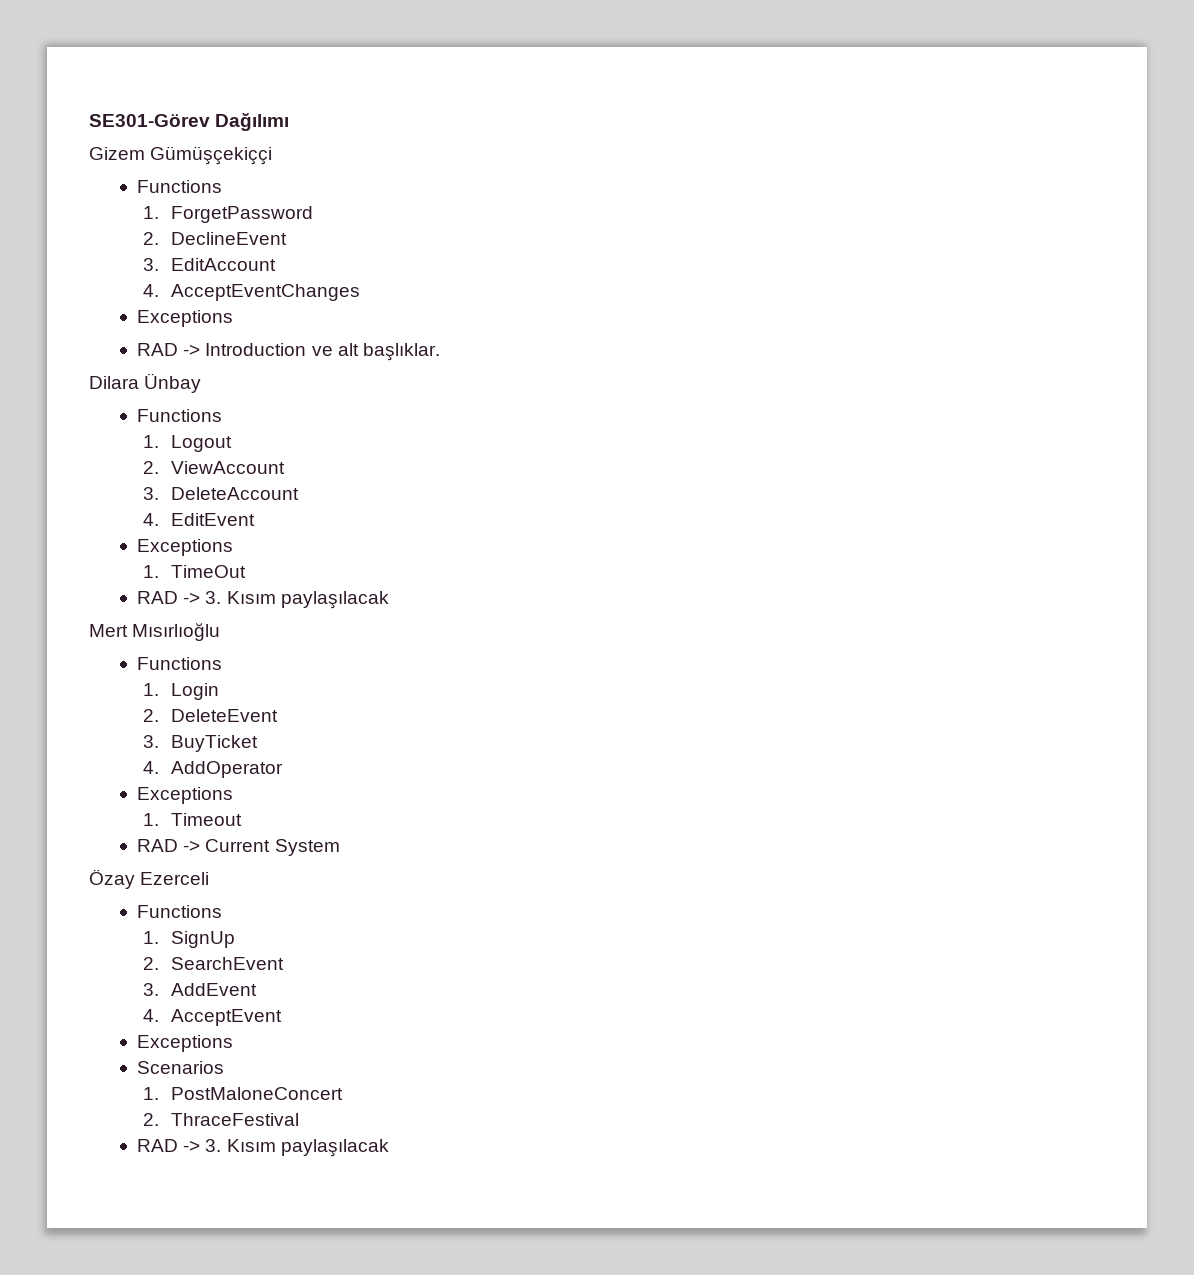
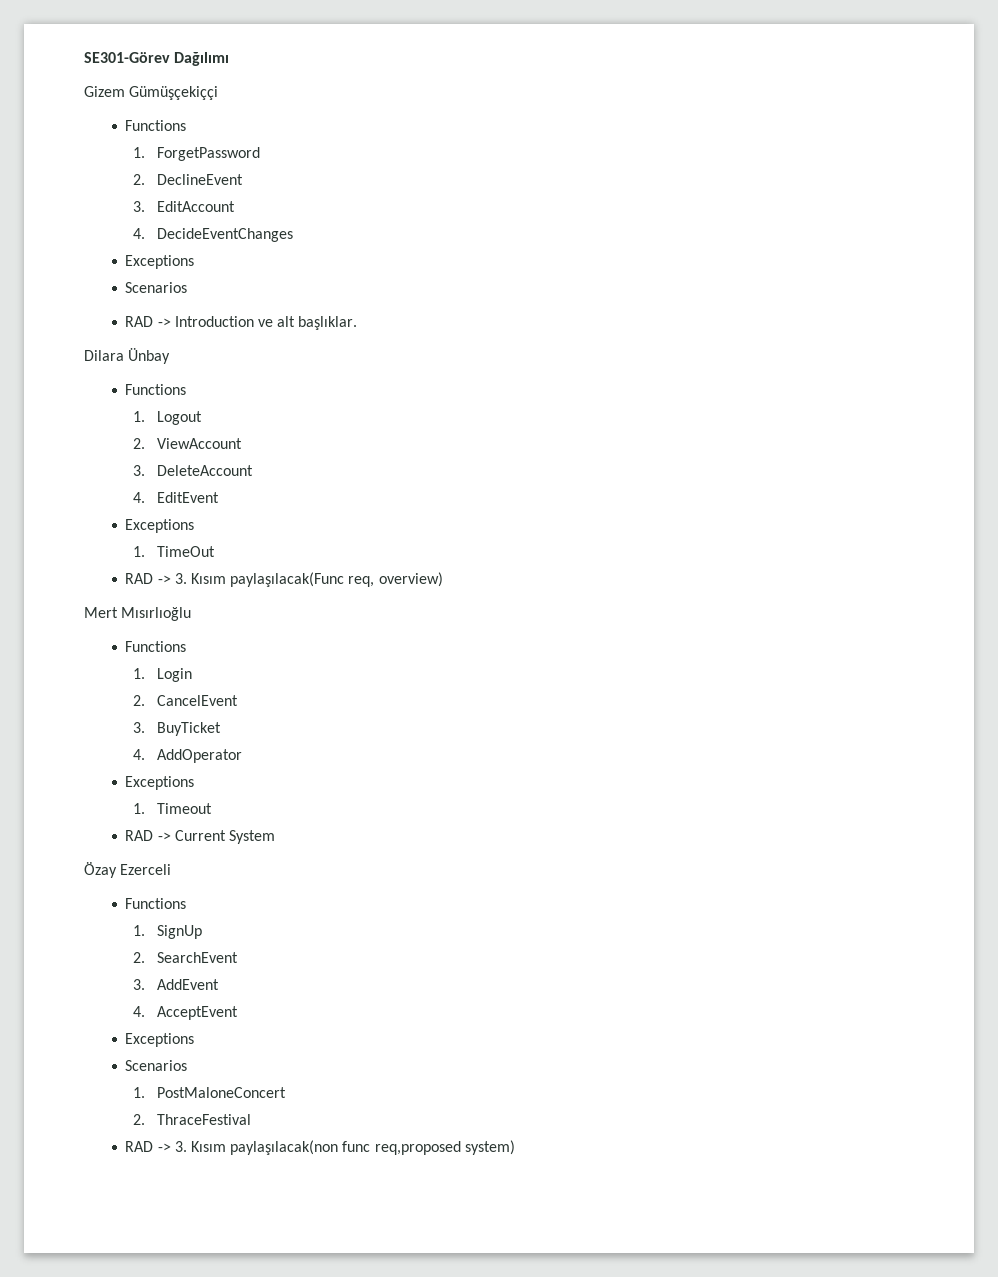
- 4. AcceptEventChanges
+ 4. DecideEventChanges
  Exceptions
+ Scenarios
  1. TimeOut
- RAD -> 3. Kısım paylaşılacak
+ RAD -> 3. Kısım paylaşılacak(Func req, overview)
- 2. DeleteEvent
+ 2. CancelEvent
  2. ThraceFestival
- RAD -> 3. Kısım paylaşılacak
+ RAD -> 3. Kısım paylaşılacak(non func req,proposed system)

